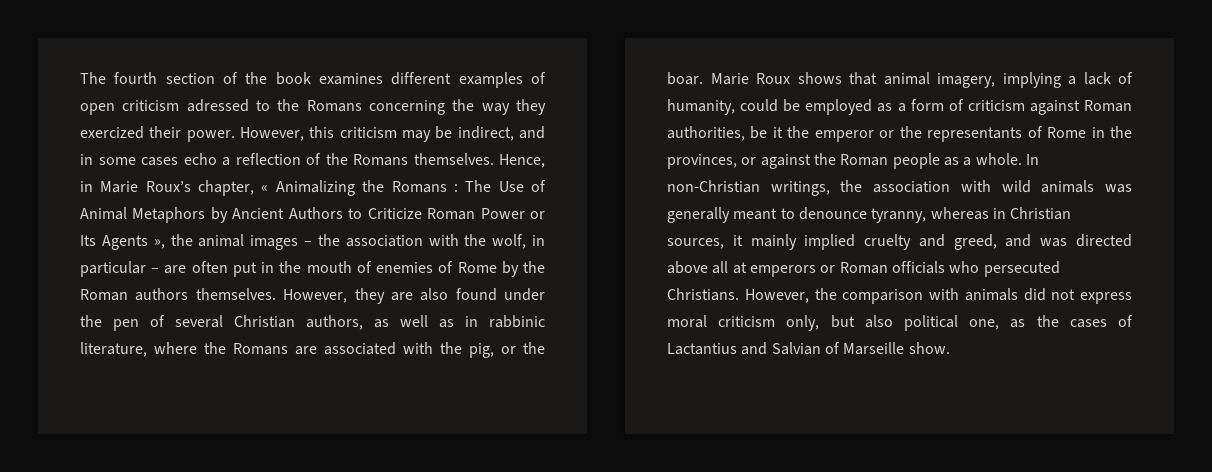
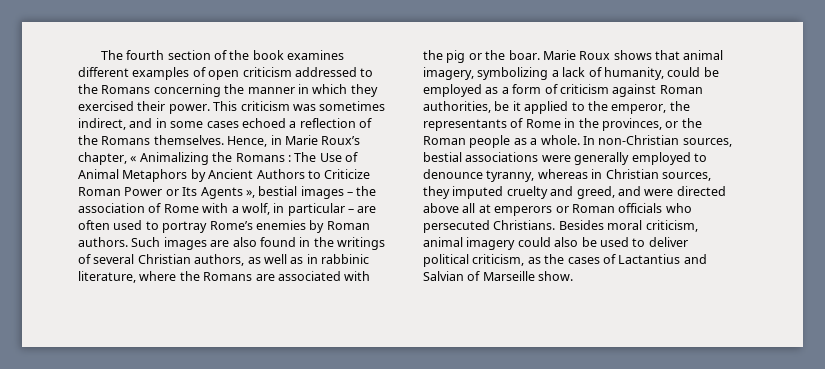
- The fourth section of the book examines different examples of open criticism adressed to the Romans concerning the way they exercized their power. However, this criticism may be indirect, and in some cases echo a reflection of the Romans themselves.
+ The fourth section of the book examines different examples of open criticism addressed to the Romans concerning the manner in which they exercised their power. This criticism was sometimes indirect, and in some cases echoed a reflection of the Romans themselves.
- Hence, in Marie Roux’s chapter, « Animalizing the Romans : The Use of Animal Metaphors by Ancient Authors to Criticize Roman Power or Its Agents », the animal images – the association with the wolf, in particular – are often put in the mouth of enemies of Rome by the Roman authors themselves. However, they are also found under the pen of several Christian authors, as well as in rabbinic literature, where the Romans are associated with the pig, or the boar.
+ Hence, in Marie Roux’s chapter, « Animalizing the Romans : The Use of Animal Metaphors by Ancient Authors to Criticize Roman Power or Its Agents », bestial images – the association of Rome with a wolf, in particular – are often used to portray Rome’s enemies by Roman authors. Such images are also found in the writings of several Christian authors, as well as in rabbinic literature, where the Romans are associated with the pig or the boar.
- Marie Roux shows that animal imagery, implying a lack of humanity, could be employed as a form of criticism against Roman authorities, be it the emperor or the representants of Rome in the provinces, or against the Roman people as a whole.
+ Marie Roux shows that animal imagery, symbolizing a lack of humanity, could be employed as a form of criticism against Roman authorities, be it applied to the emperor, the representants of Rome in the provinces, or the Roman people as a whole.
- In non-Christian writings, the association with wild animals was generally meant to denounce tyranny, whereas in Christian sources, it mainly implied cruelty and greed, and was directed above all at emperors or Roman officials who persecuted Christians.
+ In non-Christian sources, bestial associations were generally employed to denounce tyranny, whereas in Christian sources, they imputed cruelty and greed, and were directed above all at emperors or Roman officials who persecuted Christians.
- However, the comparison with animals did not express moral criticism only, but also political one, as the cases of Lactantius and Salvian of Marseille show.
+ Besides moral criticism, animal imagery could also be used to deliver political criticism, as the cases of Lactantius and Salvian of Marseille show.

